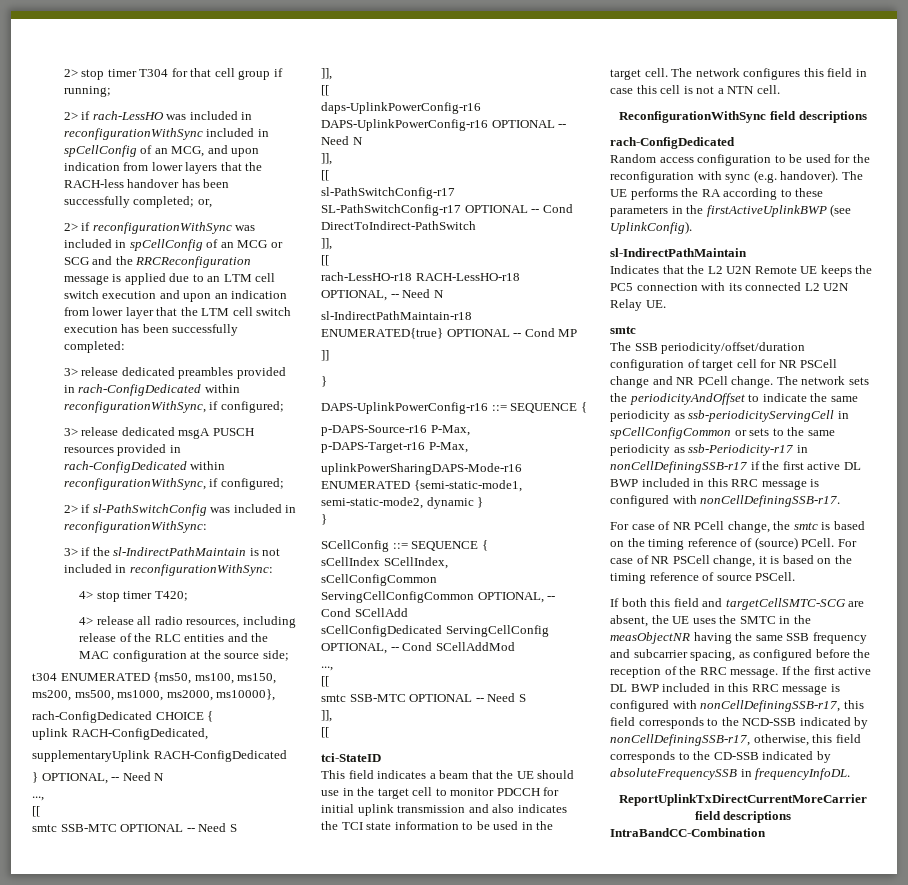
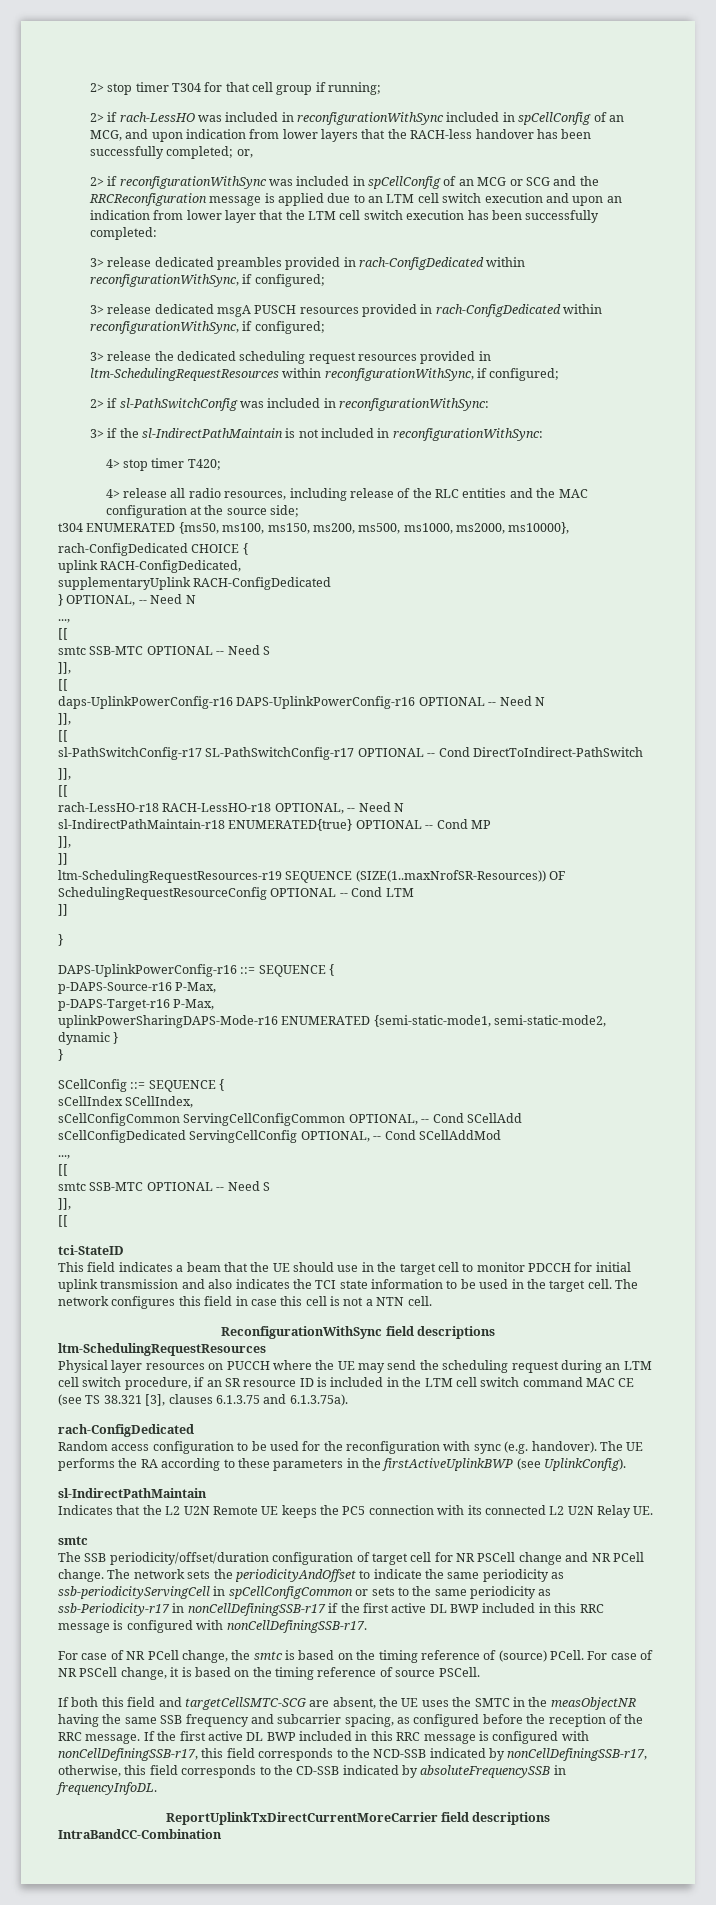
+ 3> release the dedicated scheduling request resources provided in ltm-SchedulingRequestResources within reconfigurationWithSync, if configured;
  sl-IndirectPathMaintain-r18 ENUMERATED{true} OPTIONAL -- Cond MP
+ ]],
+ ]]
+ ltm-SchedulingRequestResources-r19 SEQUENCE (SIZE(1..maxNrofSR-Resources)) OF SchedulingRequestResourceConfig OPTIONAL -- Cond LTM
  ReconfigurationWithSync field descriptions
+ ltm-SchedulingRequestResources
+ Physical layer resources on PUCCH where the UE may send the scheduling request during an LTM cell switch procedure, if an SR resource ID is included in the LTM cell switch command MAC CE (see TS 38.321 [3], clauses 6.1.3.75 and 6.1.3.75a).

